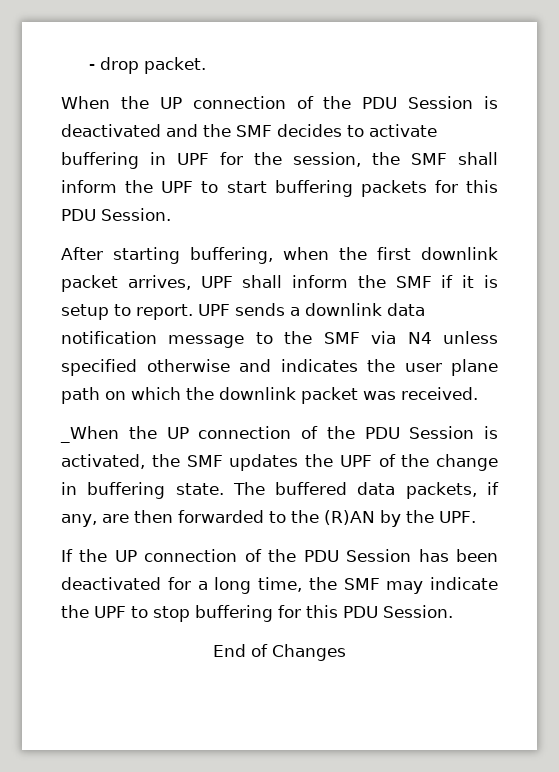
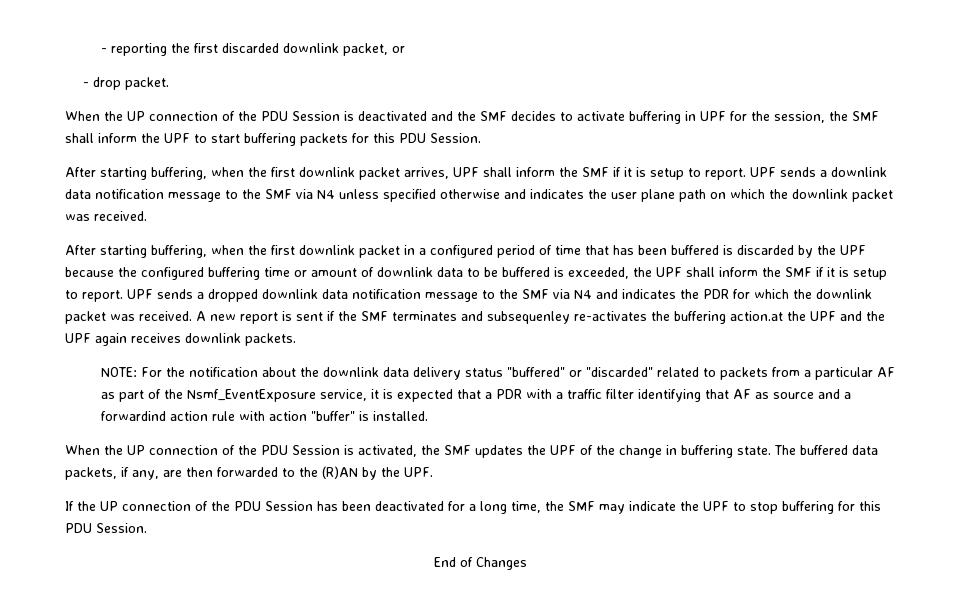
+ - reporting the first discarded downlink packet, or
- _When the UP connection of the PDU Session is activated, the SMF updates the UPF of the change in buffering state.
+ After starting buffering, when the first downlink packet in a configured period of time that has been buffered is discarded by the UPF because the configured buffering time or amount of downlink data to be buffered is exceeded, the UPF shall inform the SMF if it is setup to report. UPF sends a dropped downlink data notification message to the SMF via N4 and indicates the PDR for which the downlink packet was received. A new report is sent if the SMF terminates and subsequenley re-activates the buffering action.at the UPF and the UPF again receives downlink packets.
+ NOTE: For the notification about the downlink data delivery status "buffered" or "discarded" related to packets from a particular AF as part of the Nsmf_EventExposure service, it is expected that a PDR with a traffic filter identifying that AF as source and a forwardind action rule with action "buffer" is installed.
+ When the UP connection of the PDU Session is activated, the SMF updates the UPF of the change in buffering state.

